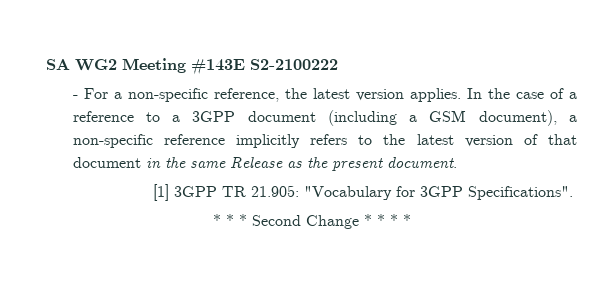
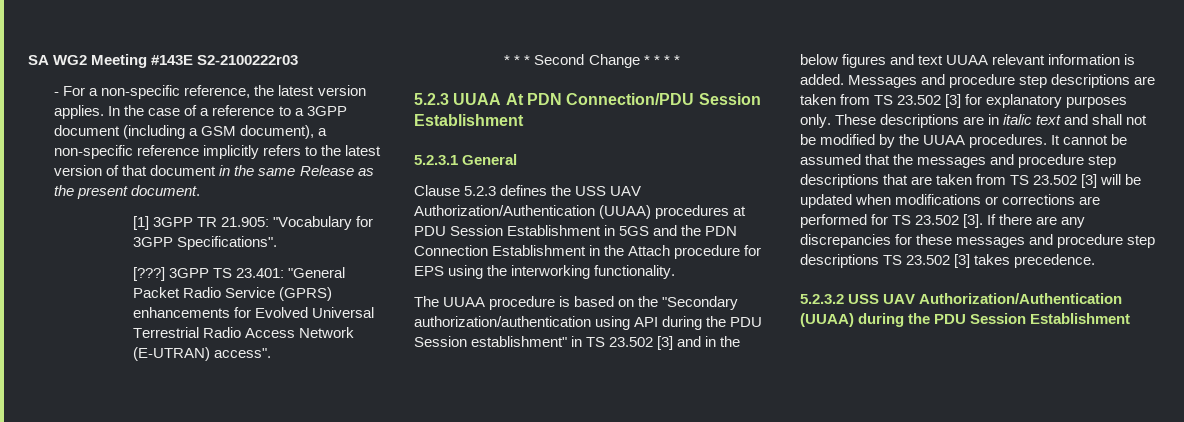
- SA WG2 Meeting #143E S2-2100222
+ SA WG2 Meeting #143E S2-2100222r03
+ [???] 3GPP TS 23.401: "General Packet Radio Service (GPRS) enhancements for Evolved Universal Terrestrial Radio Access Network (E-UTRAN) access".
+ 5.2.3 UUAA At PDN Connection/PDU Session Establishment
+ 5.2.3.1 General
+ Clause 5.2.3 defines the USS UAV Authorization/Authentication (UUAA) procedures at PDU Session Establishment in 5GS and the PDN Connection Establishment in the Attach procedure for EPS using the interworking functionality.
+ The UUAA procedure is based on the "Secondary authorization/authentication using API during the PDU Session establishment" in TS 23.502 [3] and in the below figures and text UUAA relevant information is added. Messages and procedure step descriptions are taken from TS 23.502 [3] for explanatory purposes only. These descriptions are in italic text and shall not be modified by the UUAA procedures. It cannot be assumed that the messages and procedure step descriptions that are taken from TS 23.502 [3] will be updated when modifications or corrections are performed for TS 23.502 [3]. If there are any discrepancies for these messages and procedure step descriptions TS 23.502 [3] takes precedence.
+ 5.2.3.2 USS UAV Authorization/Authentication (UUAA) during the PDU Session Establishment

